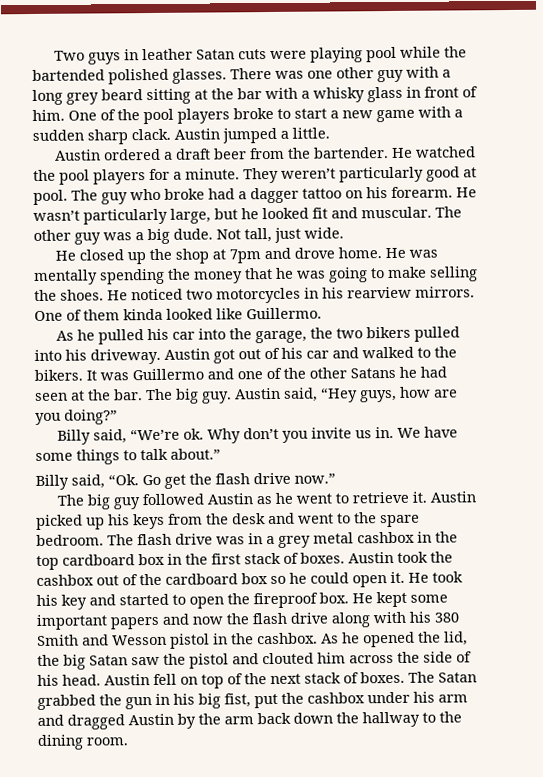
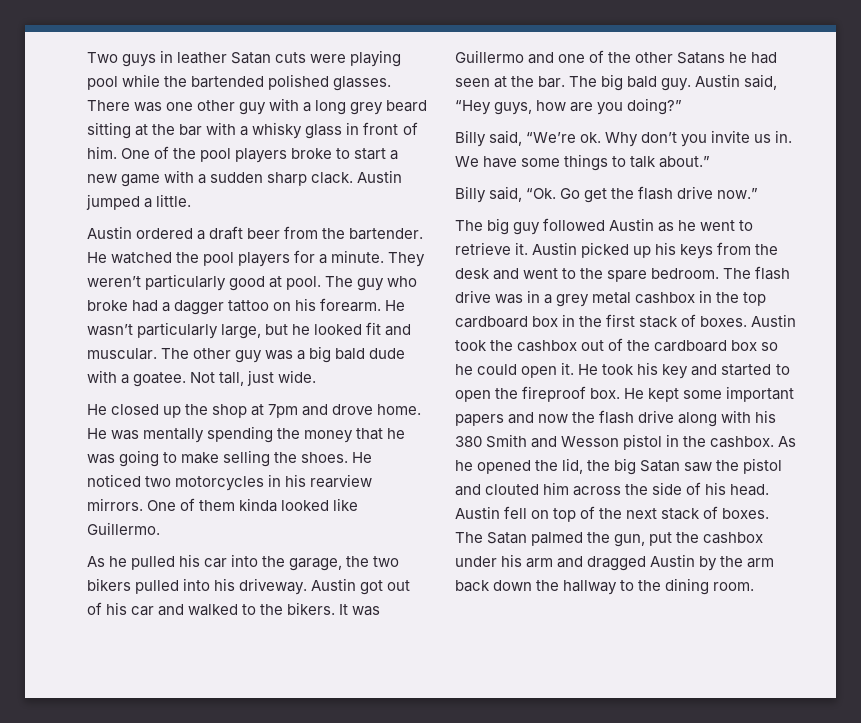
- The other guy was a big dude.
+ The other guy was a big bald dude with a goatee.
- The big guy.
+ The big bald guy.
- The Satan grabbed the gun in his big fist, put the cashbox under his arm and dragged Austin by the arm back down the hallway to the dining room.
+ The Satan palmed the gun, put the cashbox under his arm and dragged Austin by the arm back down the hallway to the dining room.

